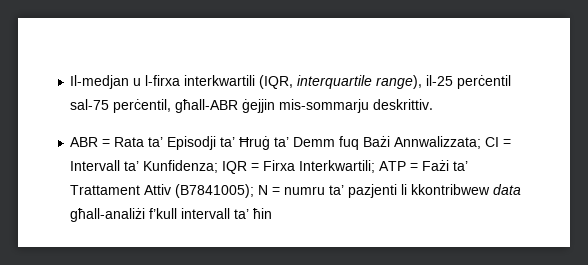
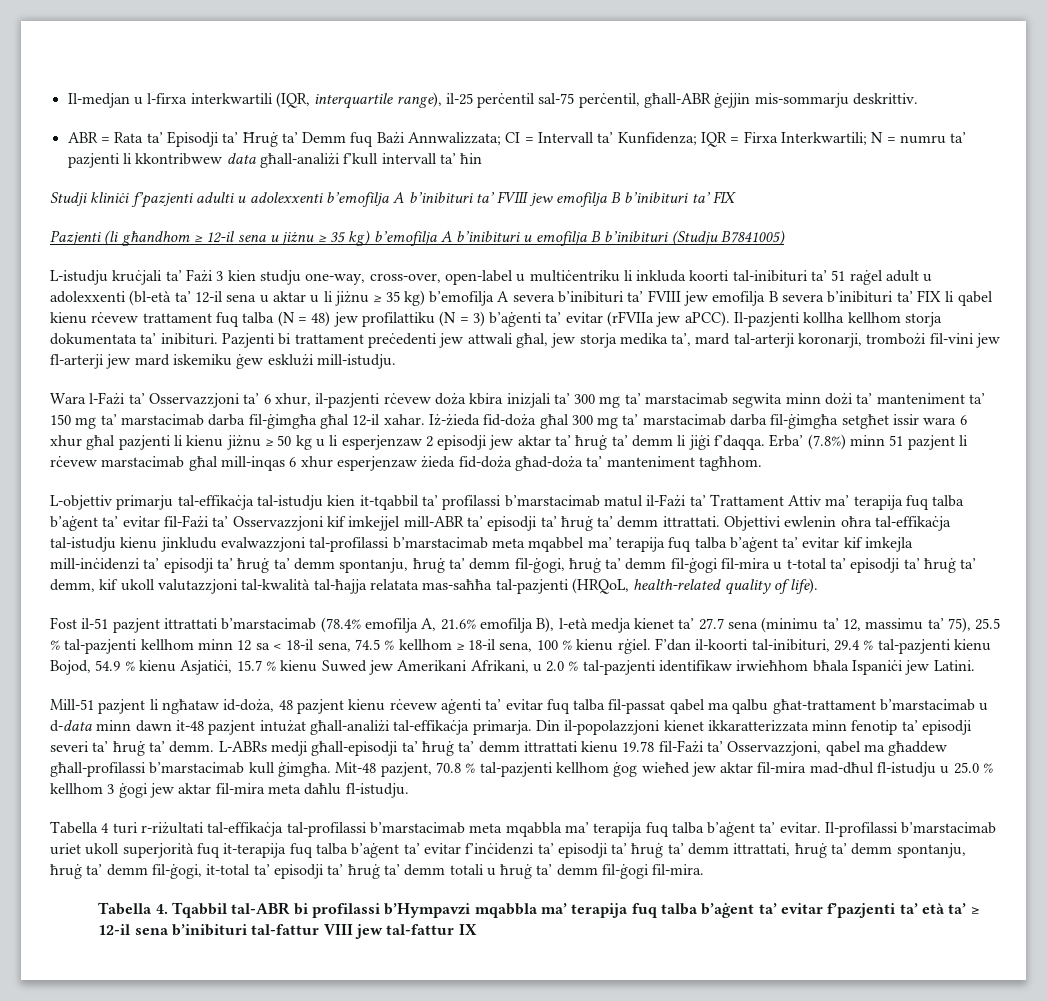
- ABR = Rata ta’ Episodji ta’ Ħruġ ta’ Demm fuq Bażi Annwalizzata; CI = Intervall ta’ Kunfidenza; IQR = Firxa Interkwartili; ATP = Fażi ta’ Trattament Attiv (B7841005); N = numru ta’ pazjenti li kkontribwew data għall-analiżi f’kull intervall ta’ ħin
+ ABR = Rata ta’ Episodji ta’ Ħruġ ta’ Demm fuq Bażi Annwalizzata; CI = Intervall ta’ Kunfidenza; IQR = Firxa Interkwartili; N = numru ta’ pazjenti li kkontribwew data għall-analiżi f’kull intervall ta’ ħin
+ Studji kliniċi f’pazjenti adulti u adolexxenti b’emofilja A b’inibituri ta’ FVIII jew emofilja B b’inibituri ta’ FIX
+ Pazjenti (li għandhom ≥ 12-il sena u jiżnu ≥ 35 kg) b’emofilja A b’inibituri u emofilja B b’inibituri (Studju B7841005)
+ L-istudju kruċjali ta’ Fażi 3 kien studju one-way, cross-over, open-label u multiċentriku li inkluda koorti tal-inibituri ta’ 51 raġel adult u adolexxenti (bl-età ta’ 12-il sena u aktar u li jiżnu ≥ 35 kg) b’emofilja A severa b’inibituri ta’ FVIII jew emofilja B severa b’inibituri ta’ FIX li qabel kienu rċevew trattament fuq talba (N = 48) jew profilattiku (N = 3) b’aġenti ta’ evitar (rFVIIa jew aPCC). Il-pazjenti kollha kellhom storja dokumentata ta’ inibituri. Pazjenti bi trattament preċedenti jew attwali għal, jew storja medika ta’, mard tal-arterji koronarji, trombożi fil-vini jew fl-arterji jew mard iskemiku ġew esklużi mill-istudju.
+ Wara l-Fażi ta’ Osservazzjoni ta’ 6 xhur, il-pazjenti rċevew doża kbira inizjali ta’ 300 mg ta’ marstacimab segwita minn dożi ta’ manteniment ta’ 150 mg ta’ marstacimab darba fil-ġimgħa għal 12-il xahar. Iż-żieda fid-doża għal 300 mg ta’ marstacimab darba fil-ġimgħa setgħet issir wara 6 xhur għal pazjenti li kienu jiżnu ≥ 50 kg u li esperjenzaw 2 episodji jew aktar ta’ ħruġ ta’ demm li jiġi f’daqqa. Erba’ (7.8%) minn 51 pazjent li rċevew marstacimab għal mill-inqas 6 xhur esperjenzaw żieda fid-doża għad-doża ta’ manteniment tagħhom.
+ L-objettiv primarju tal-effikaċja tal-istudju kien it-tqabbil ta’ profilassi b’marstacimab matul il-Fażi ta’ Trattament Attiv ma’ terapija fuq talba b’aġent ta’ evitar fil-Fażi ta’ Osservazzjoni kif imkejjel mill-ABR ta’ episodji ta’ ħruġ ta’ demm ittrattati. Objettivi ewlenin oħra tal-effikaċja tal-istudju kienu jinkludu evalwazzjoni tal-profilassi b’marstacimab meta mqabbel ma’ terapija fuq talba b’aġent ta’ evitar kif imkejla mill-inċidenzi ta’ episodji ta’ ħruġ ta’ demm spontanju, ħruġ ta’ demm fil-ġogi, ħruġ ta’ demm fil-ġogi fil-mira u t-total ta’ episodji ta’ ħruġ ta’ demm, kif ukoll valutazzjoni tal-kwalità tal-ħajja relatata mas-saħħa tal-pazjenti (HRQoL, health-related quality of life).
+ Fost il-51 pazjent ittrattati b’marstacimab (78.4% emofilja A, 21.6% emofilja B), l-età medja kienet ta’ 27.7 sena (minimu ta’ 12, massimu ta’ 75), 25.5 % tal-pazjenti kellhom minn 12 sa < 18-il sena, 74.5 % kellhom ≥ 18-il sena, 100 % kienu rġiel. F’dan il-koorti tal-inibituri, 29.4 % tal-pazjenti kienu Bojod, 54.9 % kienu Asjatiċi, 15.7 % kienu Suwed jew Amerikani Afrikani, u 2.0 % tal-pazjenti identifikaw irwieħhom bħala Ispaniċi jew Latini.
+ Mill-51 pazjent li ngħataw id-doża, 48 pazjent kienu rċevew aġenti ta’ evitar fuq talba fil-passat qabel ma qalbu għat-trattament b’marstacimab u d-data minn dawn it-48 pazjent intużat għall-analiżi tal-effikaċja primarja. Din il-popolazzjoni kienet ikkaratterizzata minn fenotip ta’ episodji severi ta’ ħruġ ta’ demm. L-ABRs medji għall-episodji ta’ ħruġ ta’ demm ittrattati kienu 19.78 fil-Fażi ta’ Osservazzjoni, qabel ma għaddew għall-profilassi b’marstacimab kull ġimgħa. Mit-48 pazjent, 70.8 % tal-pazjenti kellhom ġog wieħed jew aktar fil-mira mad-dħul fl-istudju u 25.0 % kellhom 3 ġogi jew aktar fil-mira meta daħlu fl-istudju.
+ Tabella 4 turi r-riżultati tal-effikaċja tal-profilassi b’marstacimab meta mqabbla ma’ terapija fuq talba b’aġent ta’ evitar. Il-profilassi b’marstacimab uriet ukoll superjorità fuq it-terapija fuq talba b’aġent ta’ evitar f’inċidenzi ta’ episodji ta’ ħruġ ta’ demm ittrattati, ħruġ ta’ demm spontanju, ħruġ ta’ demm fil-ġogi, it-total ta’ episodji ta’ ħruġ ta’ demm totali u ħruġ ta’ demm fil-ġogi fil-mira.
+ Tabella 4. Tqabbil tal-ABR bi profilassi b’Hympavzi mqabbla ma’ terapija fuq talba b’aġent ta’ evitar f’pazjenti ta’ età ta’ ≥ 12-il sena b’inibituri tal-fattur VIII jew tal-fattur IX

